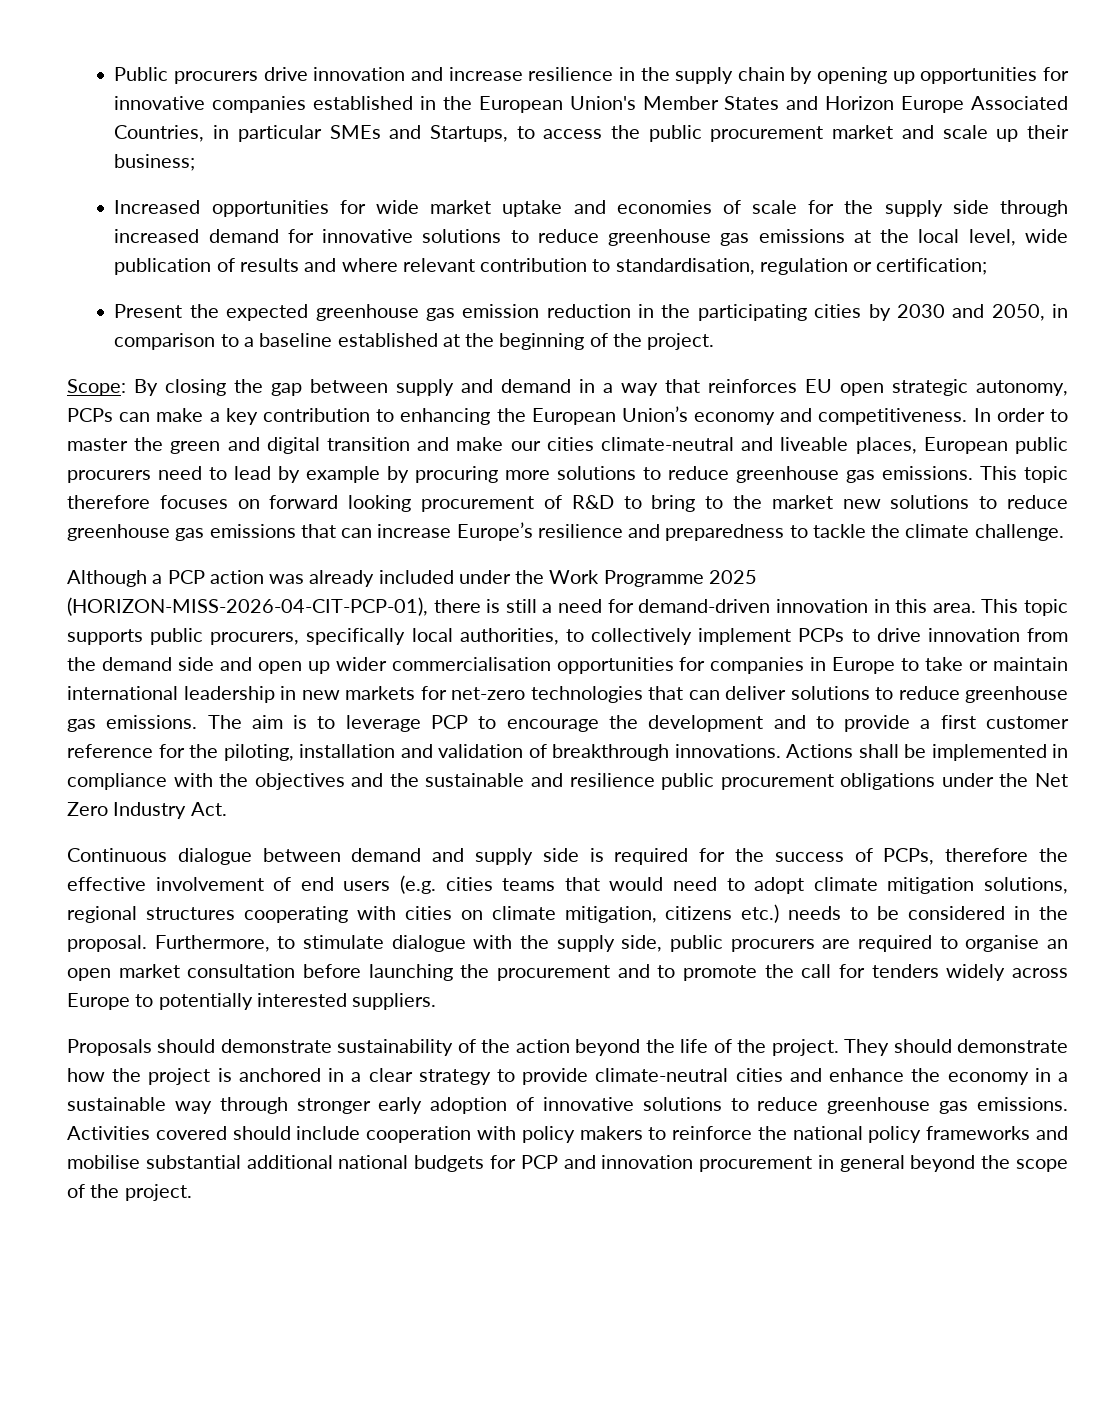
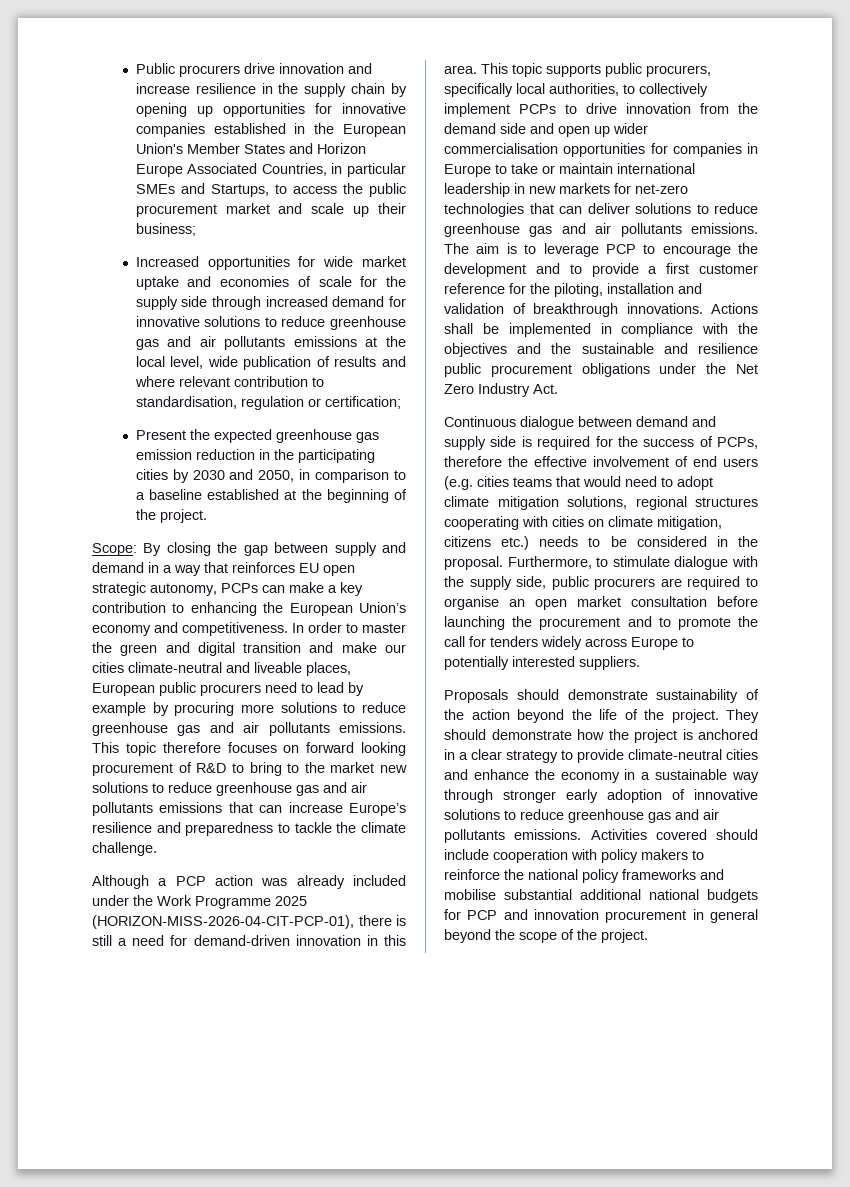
- Increased opportunities for wide market uptake and economies of scale for the supply side through increased demand for innovative solutions to reduce greenhouse gas emissions at the local level, wide publication of results and where relevant contribution to standardisation, regulation or certification;
+ Increased opportunities for wide market uptake and economies of scale for the supply side through increased demand for innovative solutions to reduce greenhouse gas and air pollutants emissions at the local level, wide publication of results and where relevant contribution to standardisation, regulation or certification;
- In order to master the green and digital transition and make our cities climate-neutral and liveable places, European public procurers need to lead by example by procuring more solutions to reduce greenhouse gas emissions.
+ In order to master the green and digital transition and make our cities climate-neutral and liveable places, European public procurers need to lead by example by procuring more solutions to reduce greenhouse gas and air pollutants emissions.
- This topic therefore focuses on forward looking procurement of R&D to bring to the market new solutions to reduce greenhouse gas emissions that can increase Europe’s resilience and preparedness to tackle the climate challenge.
+ This topic therefore focuses on forward looking procurement of R&D to bring to the market new solutions to reduce greenhouse gas and air pollutants emissions that can increase Europe’s resilience and preparedness to tackle the climate challenge.
- This topic supports public procurers, specifically local authorities, to collectively implement PCPs to drive innovation from the demand side and open up wider commercialisation opportunities for companies in Europe to take or maintain international leadership in new markets for net-zero technologies that can deliver solutions to reduce greenhouse gas emissions.
+ This topic supports public procurers, specifically local authorities, to collectively implement PCPs to drive innovation from the demand side and open up wider commercialisation opportunities for companies in Europe to take or maintain international leadership in new markets for net-zero technologies that can deliver solutions to reduce greenhouse gas and air pollutants emissions.
- They should demonstrate how the project is anchored in a clear strategy to provide climate-neutral cities and enhance the economy in a sustainable way through stronger early adoption of innovative solutions to reduce greenhouse gas emissions.
+ They should demonstrate how the project is anchored in a clear strategy to provide climate-neutral cities and enhance the economy in a sustainable way through stronger early adoption of innovative solutions to reduce greenhouse gas and air pollutants emissions.

